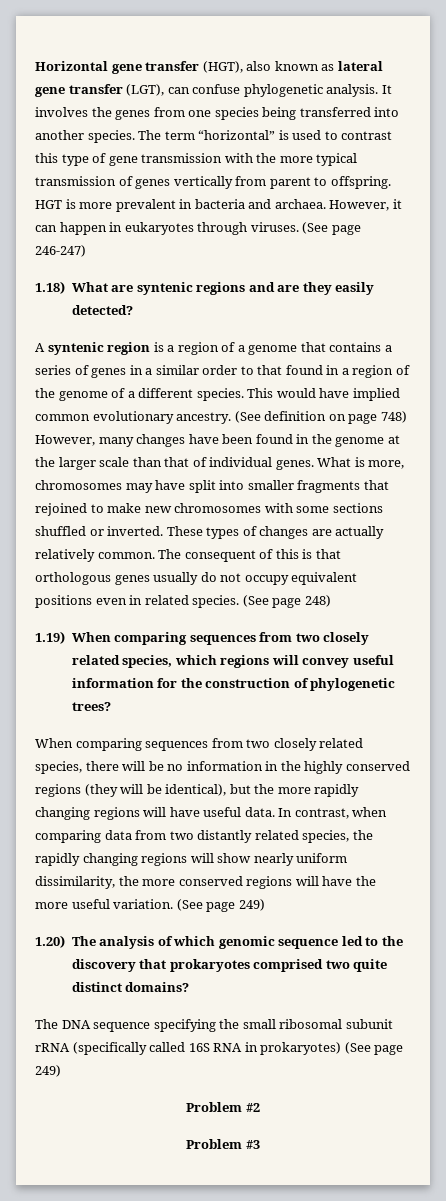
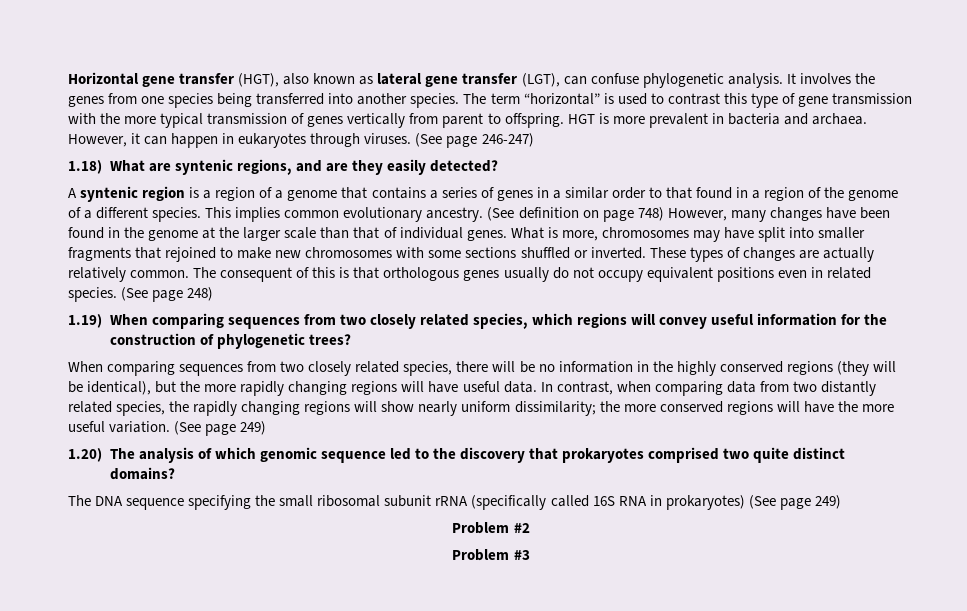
- 1.18) What are syntenic regions and are they easily detected?
+ 1.18) What are syntenic regions, and are they easily detected?
- This would have implied common evolutionary ancestry.
+ This implies common evolutionary ancestry.
- In contrast, when comparing data from two distantly related species, the rapidly changing regions will show nearly uniform dissimilarity, the more conserved regions will have the more useful variation.
+ In contrast, when comparing data from two distantly related species, the rapidly changing regions will show nearly uniform dissimilarity; the more conserved regions will have the more useful variation.

